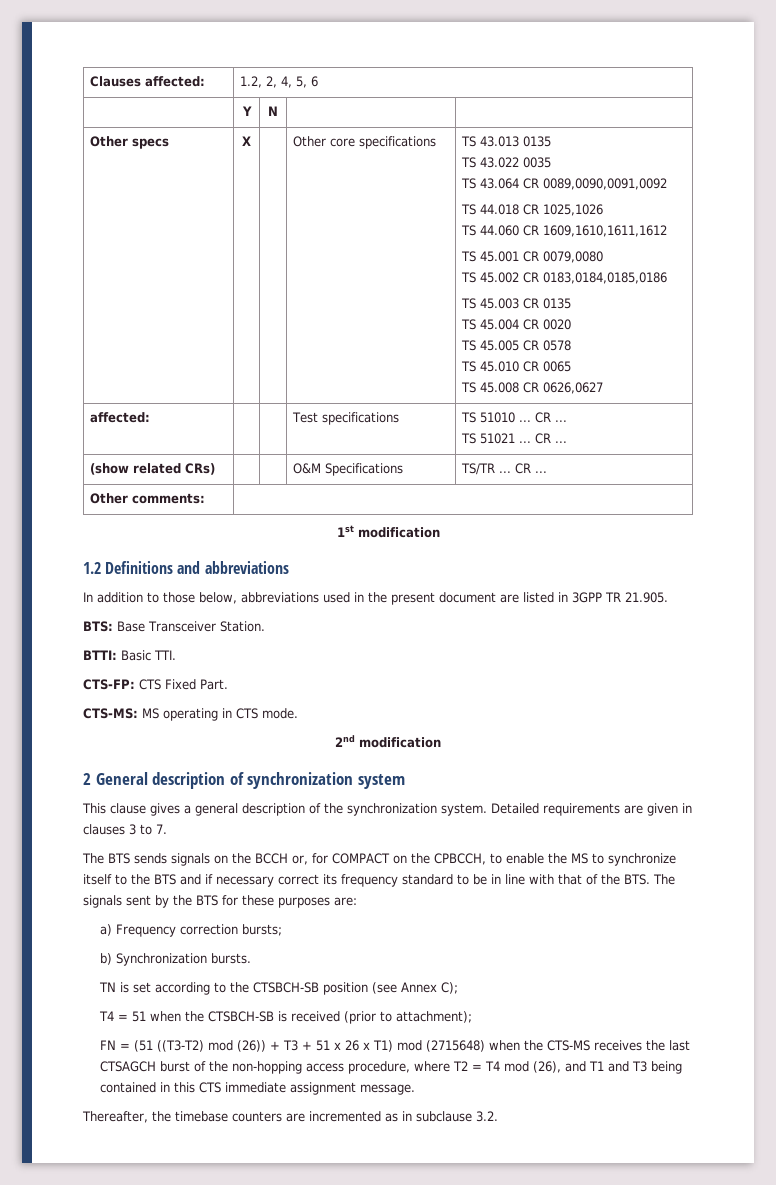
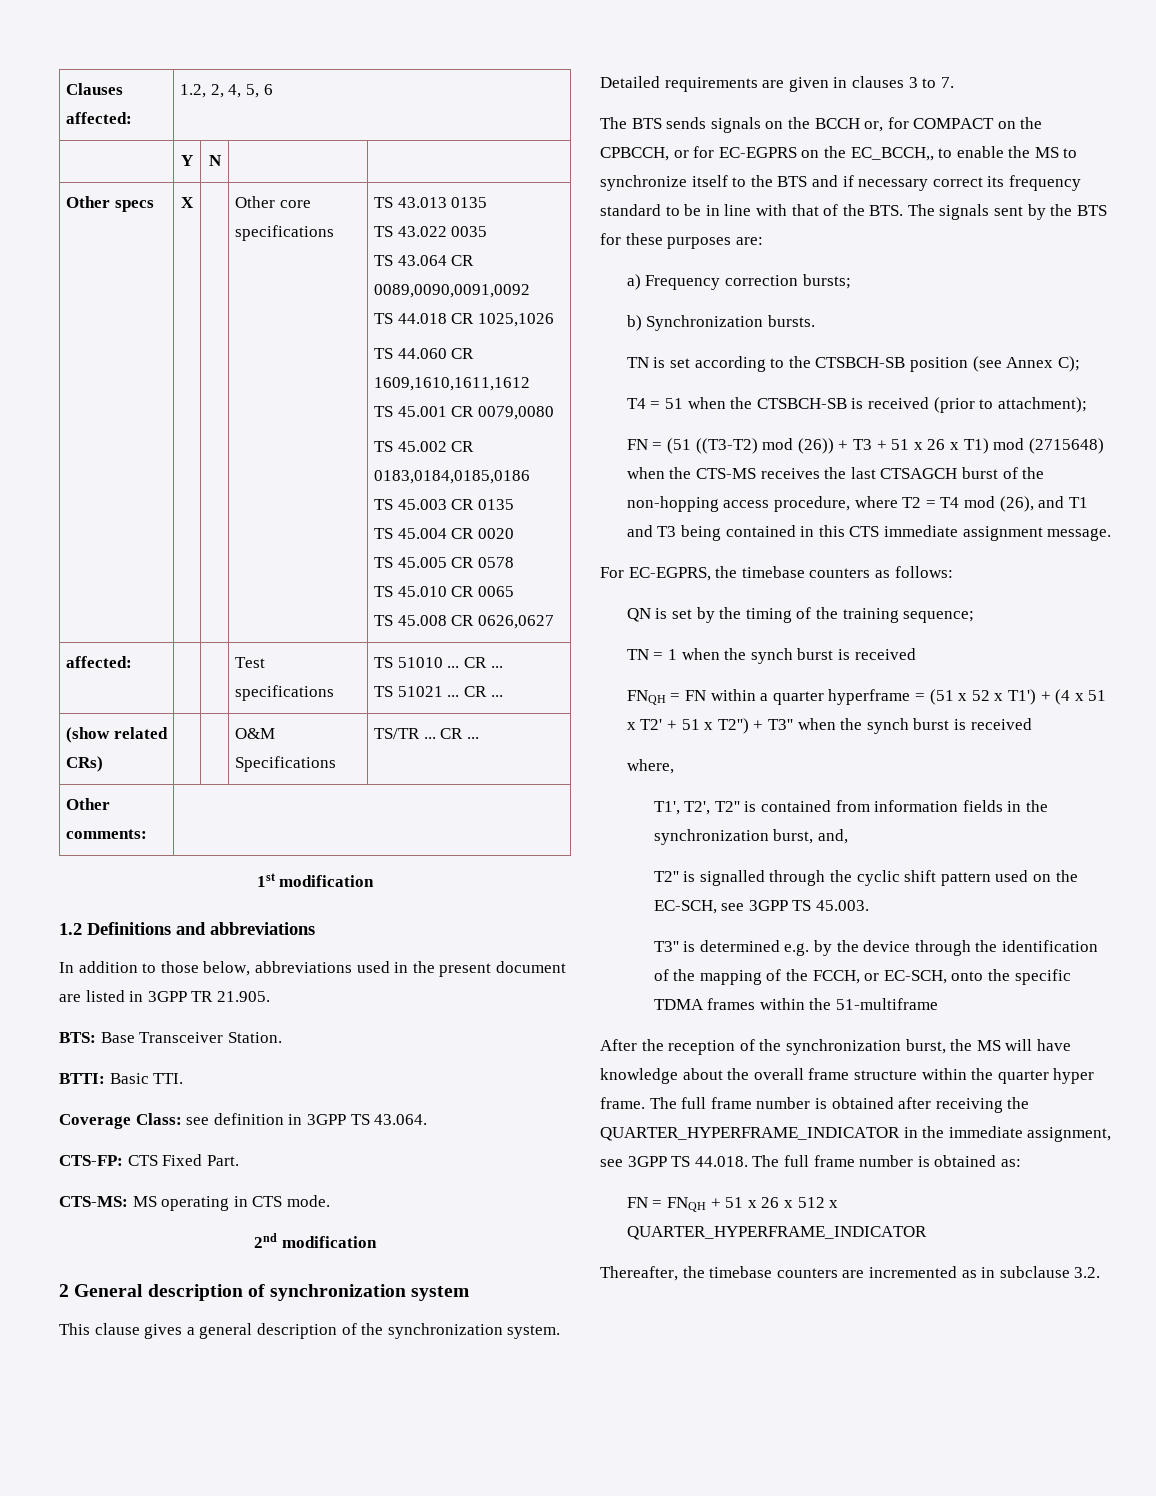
+ Coverage Class: see definition in 3GPP TS 43.064.
- The BTS sends signals on the BCCH or, for COMPACT on the CPBCCH, to enable the MS to synchronize itself to the BTS and if necessary correct its frequency standard to be in line with that of the BTS. The signals sent by the BTS for these purposes are:
+ The BTS sends signals on the BCCH or, for COMPACT on the CPBCCH, or for EC-EGPRS on the EC_BCCH,, to enable the MS to synchronize itself to the BTS and if necessary correct its frequency standard to be in line with that of the BTS. The signals sent by the BTS for these purposes are:
+ For EC-EGPRS, the timebase counters as follows:
+ QN is set by the timing of the training sequence;
+ TN = 1 when the synch burst is received
+ FNQH = FN within a quarter hyperframe = (51 x 52 x T1') + (4 x 51 x T2' + 51 x T2'') + T3'' when the synch burst is received
+ where,
+ T1', T2', T2'' is contained from information fields in the synchronization burst, and,
+ T2'' is signalled through the cyclic shift pattern used on the EC-SCH, see 3GPP TS 45.003.
+ T3'' is determined e.g. by the device through the identification of the mapping of the FCCH, or EC-SCH, onto the specific TDMA frames within the 51-multiframe
+ After the reception of the synchronization burst, the MS will have knowledge about the overall frame structure within the quarter hyper frame. The full frame number is obtained after receiving the QUARTER_HYPERFRAME_INDICATOR in the immediate assignment, see 3GPP TS 44.018. The full frame number is obtained as:
+ FN = FNQH + 51 x 26 x 512 x QUARTER_HYPERFRAME_INDICATOR

